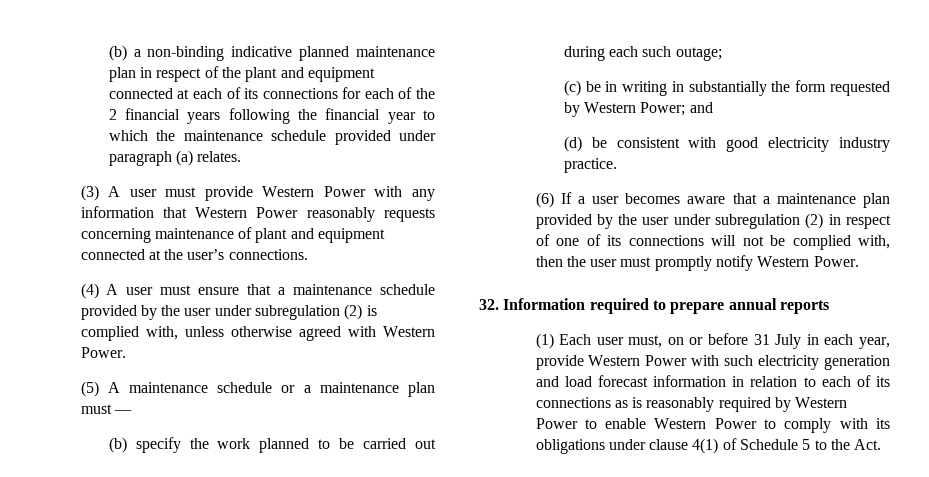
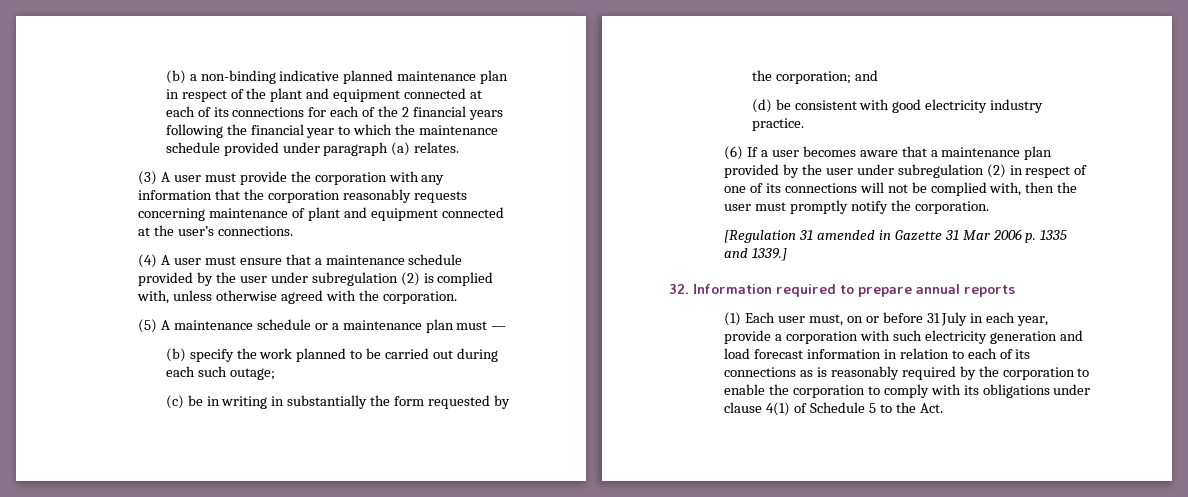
- (3) A user must provide Western Power with any information that Western Power reasonably requests concerning maintenance of plant and equipment connected at the user’s connections.
+ (3) A user must provide the corporation with any information that the corporation reasonably requests concerning maintenance of plant and equipment connected at the user’s connections.
- (4) A user must ensure that a maintenance schedule provided by the user under subregulation (2) is complied with, unless otherwise agreed with Western Power.
+ (4) A user must ensure that a maintenance schedule provided by the user under subregulation (2) is complied with, unless otherwise agreed with the corporation.
- (c) be in writing in substantially the form requested by Western Power; and
+ (c) be in writing in substantially the form requested by the corporation; and
- (6) If a user becomes aware that a maintenance plan provided by the user under subregulation (2) in respect of one of its connections will not be complied with, then the user must promptly notify Western Power.
+ (6) If a user becomes aware that a maintenance plan provided by the user under subregulation (2) in respect of one of its connections will not be complied with, then the user must promptly notify the corporation.
+ [Regulation 31 amended in Gazette 31 Mar 2006 p. 1335 and 1339.]
- (1) Each user must, on or before 31 July in each year, provide Western Power with such electricity generation and load forecast information in relation to each of its connections as is reasonably required by Western Power to enable Western Power to comply with its obligations under clause 4(1) of Schedule 5 to the Act.
+ (1) Each user must, on or before 31 July in each year, provide a corporation with such electricity generation and load forecast information in relation to each of its connections as is reasonably required by the corporation to enable the corporation to comply with its obligations under clause 4(1) of Schedule 5 to the Act.

